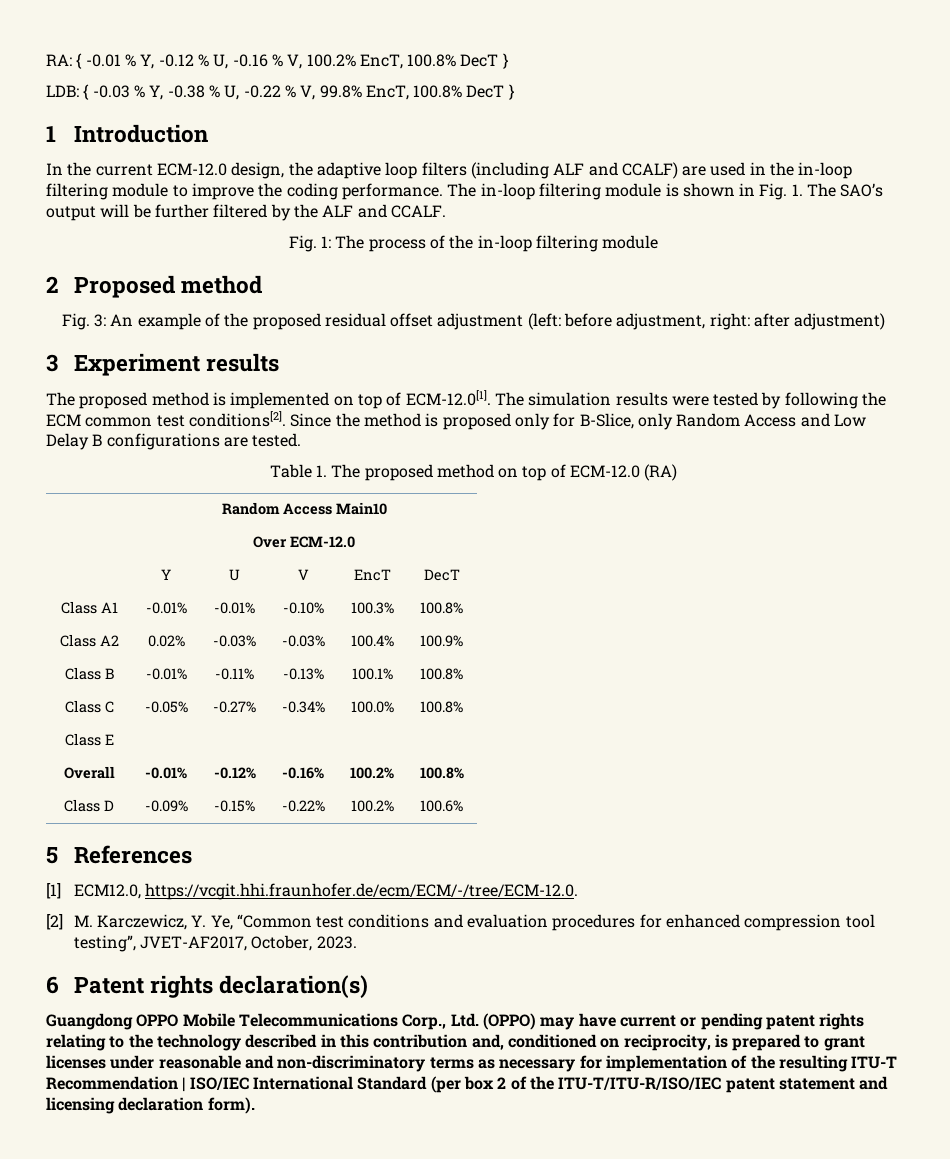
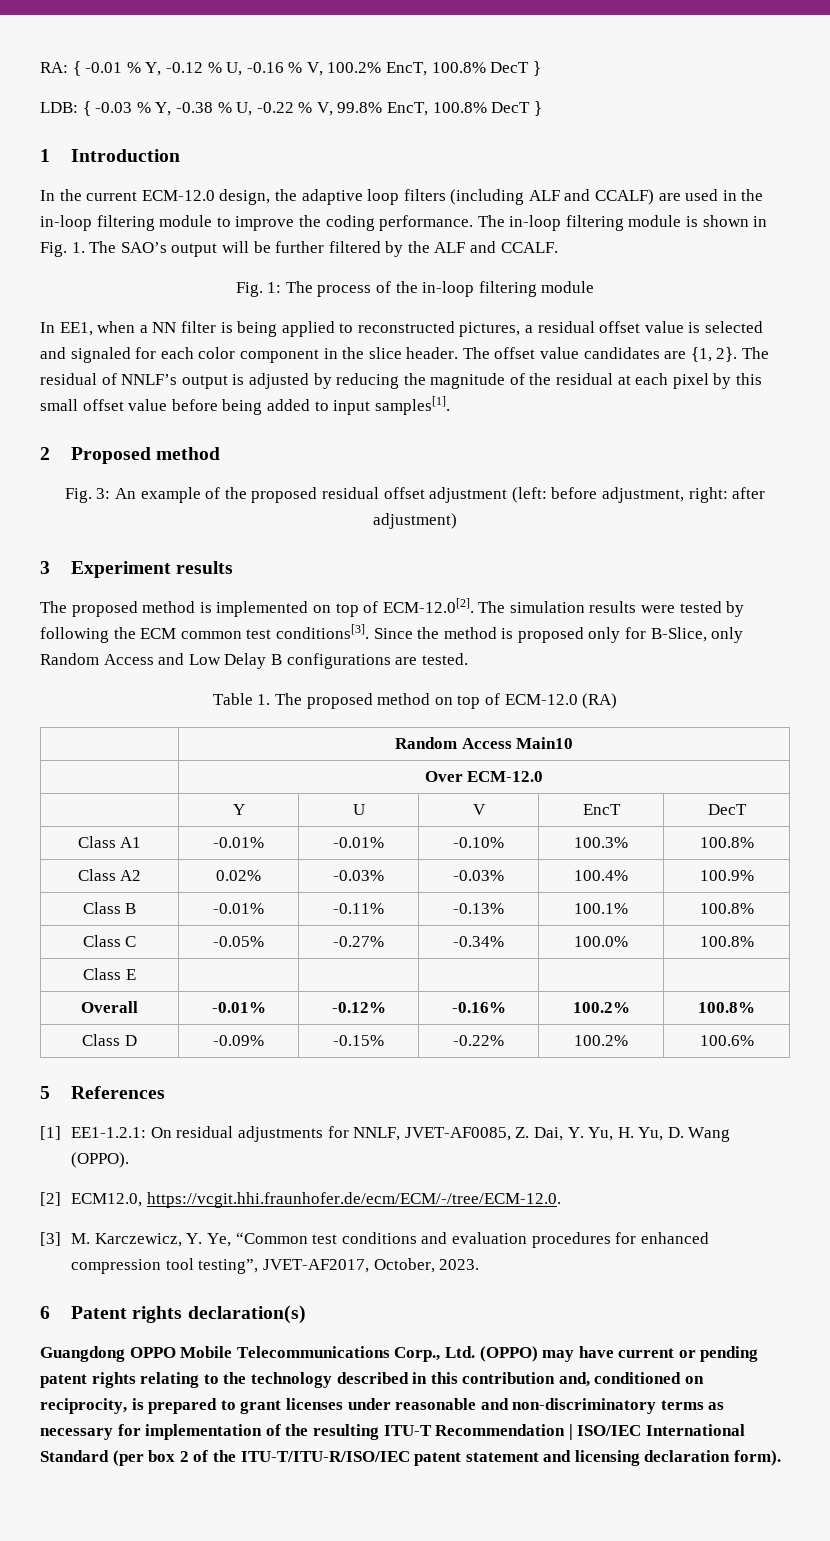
+ In EE1, when a NN filter is being applied to reconstructed pictures, a residual offset value is selected and signaled for each color component in the slice header. The offset value candidates are {1, 2}. The residual of NNLF’s output is adjusted by reducing the magnitude of the residual at each pixel by this small offset value before being added to input samples[1].
- The proposed method is implemented on top of ECM-12.0[1]. The simulation results were tested by following the ECM common test conditions[2].
+ The proposed method is implemented on top of ECM-12.0[2]. The simulation results were tested by following the ECM common test conditions[3].
- [1] ECM12.0, https://vcgit.hhi.fraunhofer.de/ecm/ECM/-/tree/ECM-12.0.
+ [1] EE1-1.2.1: On residual adjustments for NNLF, JVET-AF0085, Z. Dai, Y. Yu, H. Yu, D. Wang (OPPO).
+ [2] ECM12.0, https://vcgit.hhi.fraunhofer.de/ecm/ECM/-/tree/ECM-12.0.
- [2] M. Karczewicz, Y. Ye, “Common test conditions and evaluation procedures for enhanced compression tool testing”, JVET-AF2017, October, 2023.
+ [3] M. Karczewicz, Y. Ye, “Common test conditions and evaluation procedures for enhanced compression tool testing”, JVET-AF2017, October, 2023.

